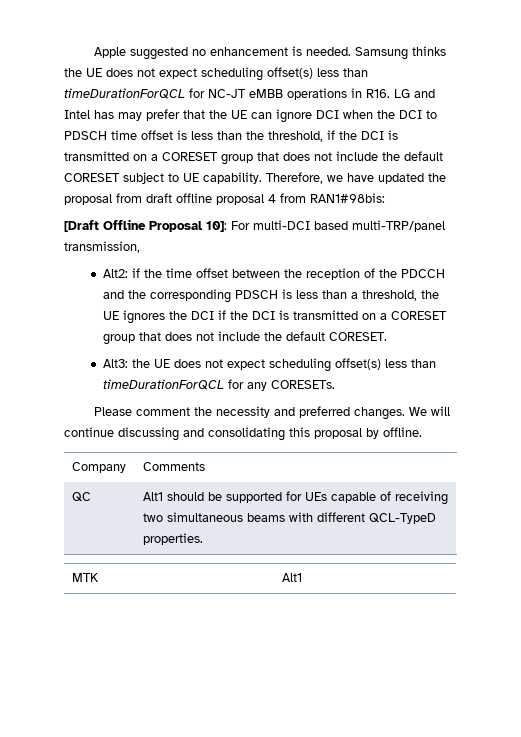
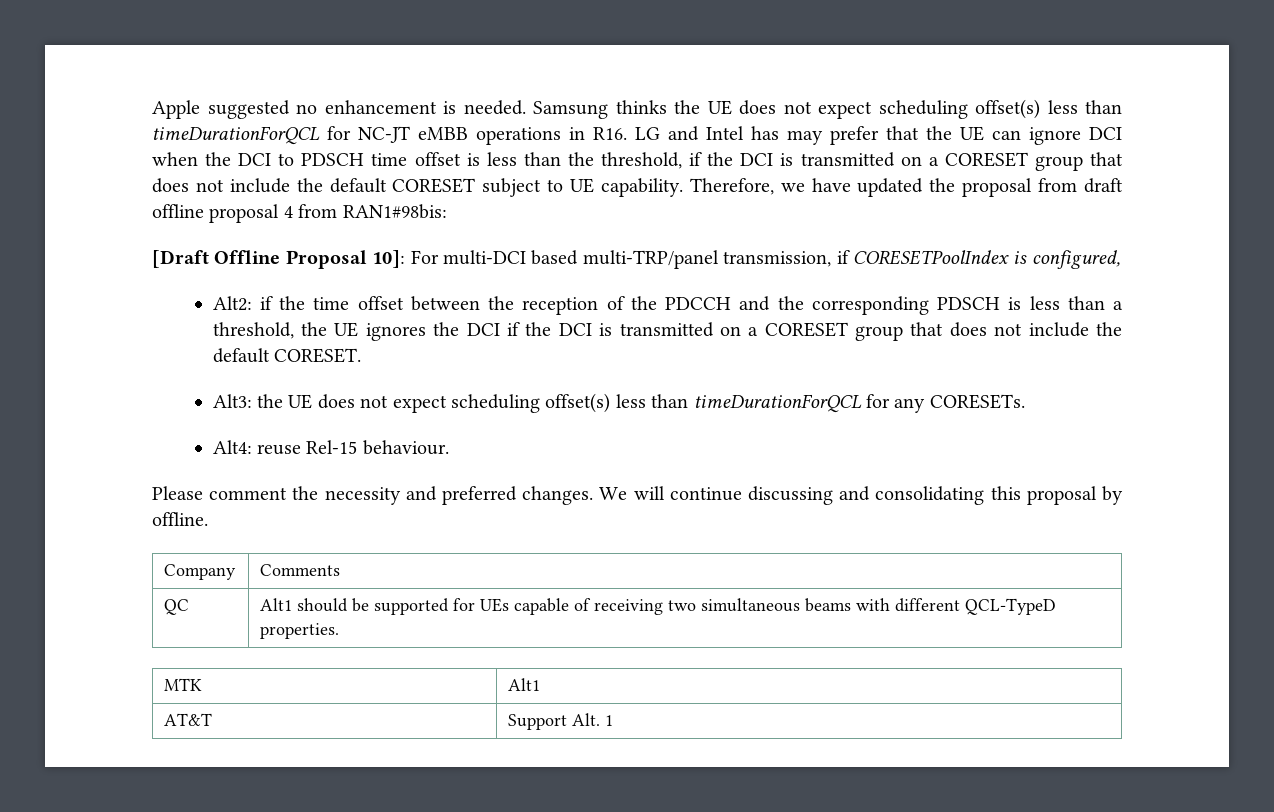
- [Draft Offline Proposal 10]: For multi-DCI based multi-TRP/panel transmission,
+ [Draft Offline Proposal 10]: For multi-DCI based multi-TRP/panel transmission, if CORESETPoolIndex is configured,
+ Alt4: reuse Rel-15 behaviour.
+ AT&T | Support Alt. 1

